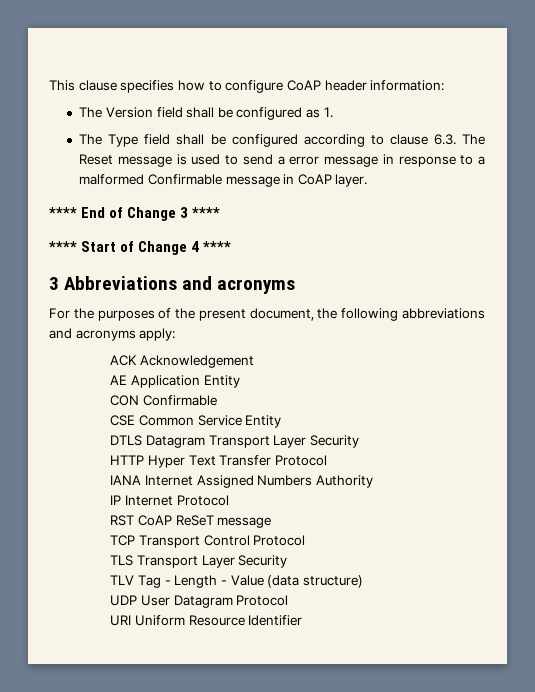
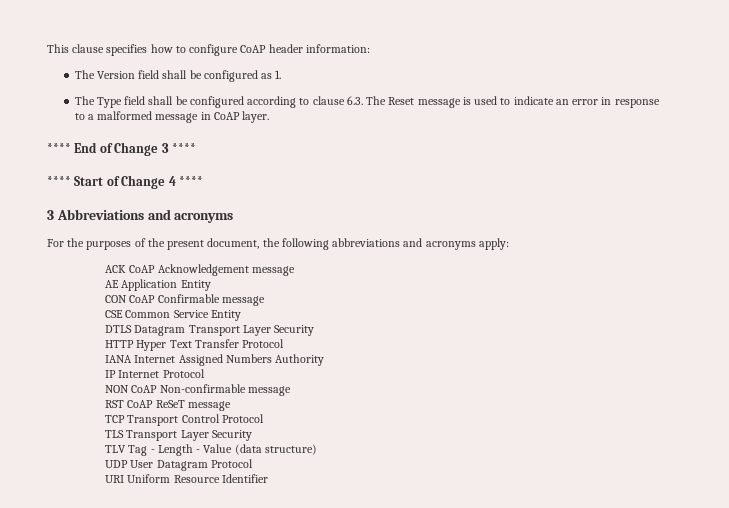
- The Type field shall be configured according to clause 6.3. The Reset message is used to send a error message in response to a malformed Confirmable message in CoAP layer.
+ The Type field shall be configured according to clause 6.3. The Reset message is used to indicate an error in response to a malformed message in CoAP layer.
- ACK Acknowledgement
+ ACK CoAP Acknowledgement message
- CON Confirmable
+ CON CoAP Confirmable message
+ NON CoAP Non-confirmable message

